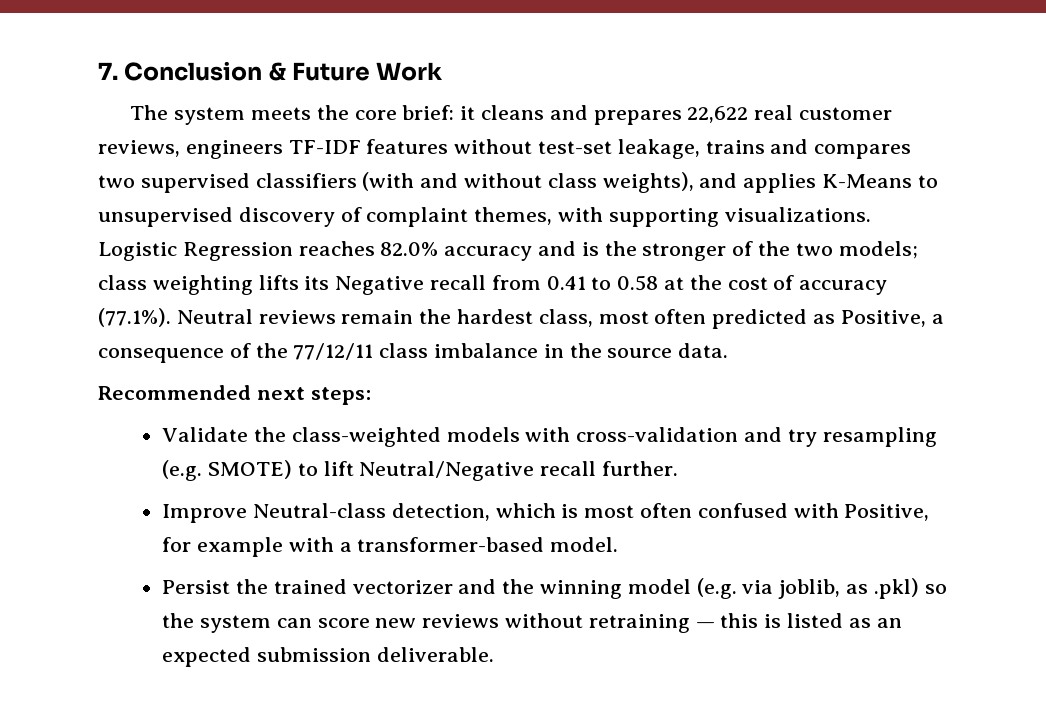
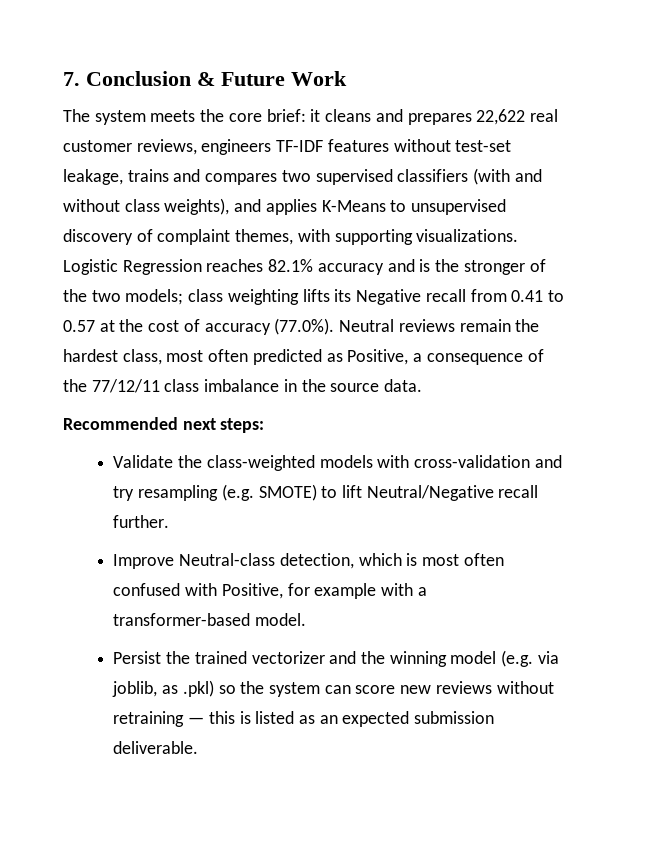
- Logistic Regression reaches 82.0% accuracy and is the stronger of the two models; class weighting lifts its Negative recall from 0.41 to 0.58 at the cost of accuracy (77.1%). Neutral reviews remain the hardest class, most often predicted as Positive, a consequence of the 77/12/11 class imbalance in the source data.
+ Logistic Regression reaches 82.1% accuracy and is the stronger of the two models; class weighting lifts its Negative recall from 0.41 to 0.57 at the cost of accuracy (77.0%). Neutral reviews remain the hardest class, most often predicted as Positive, a consequence of the 77/12/11 class imbalance in the source data.

